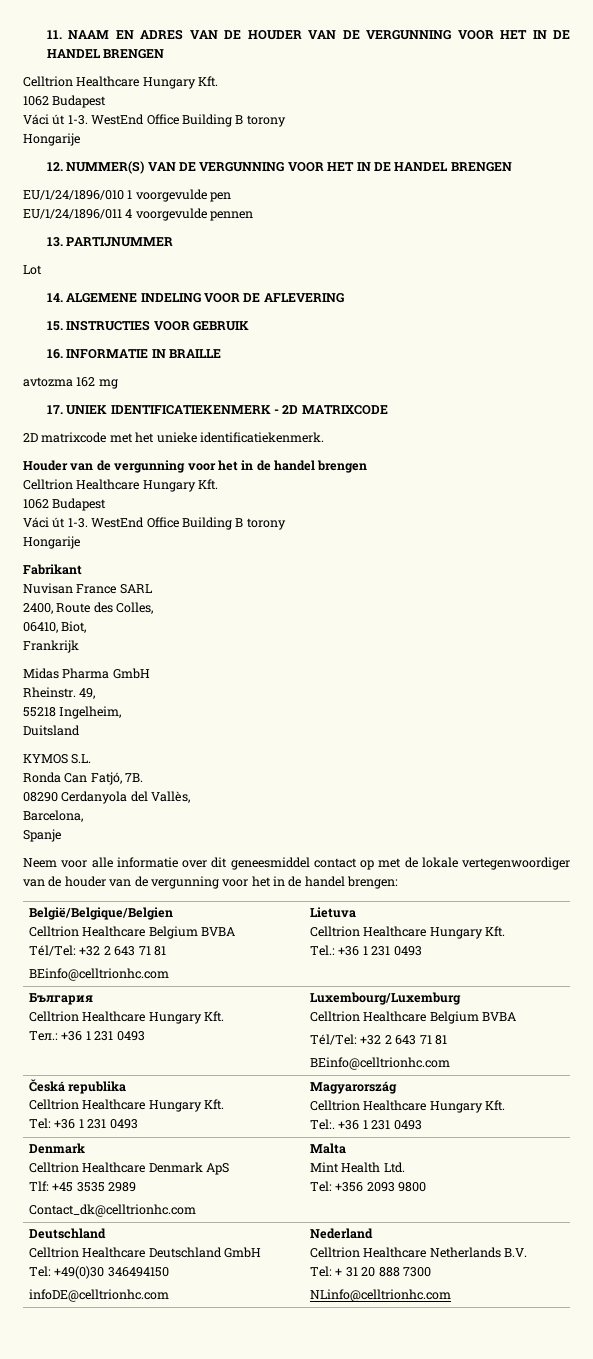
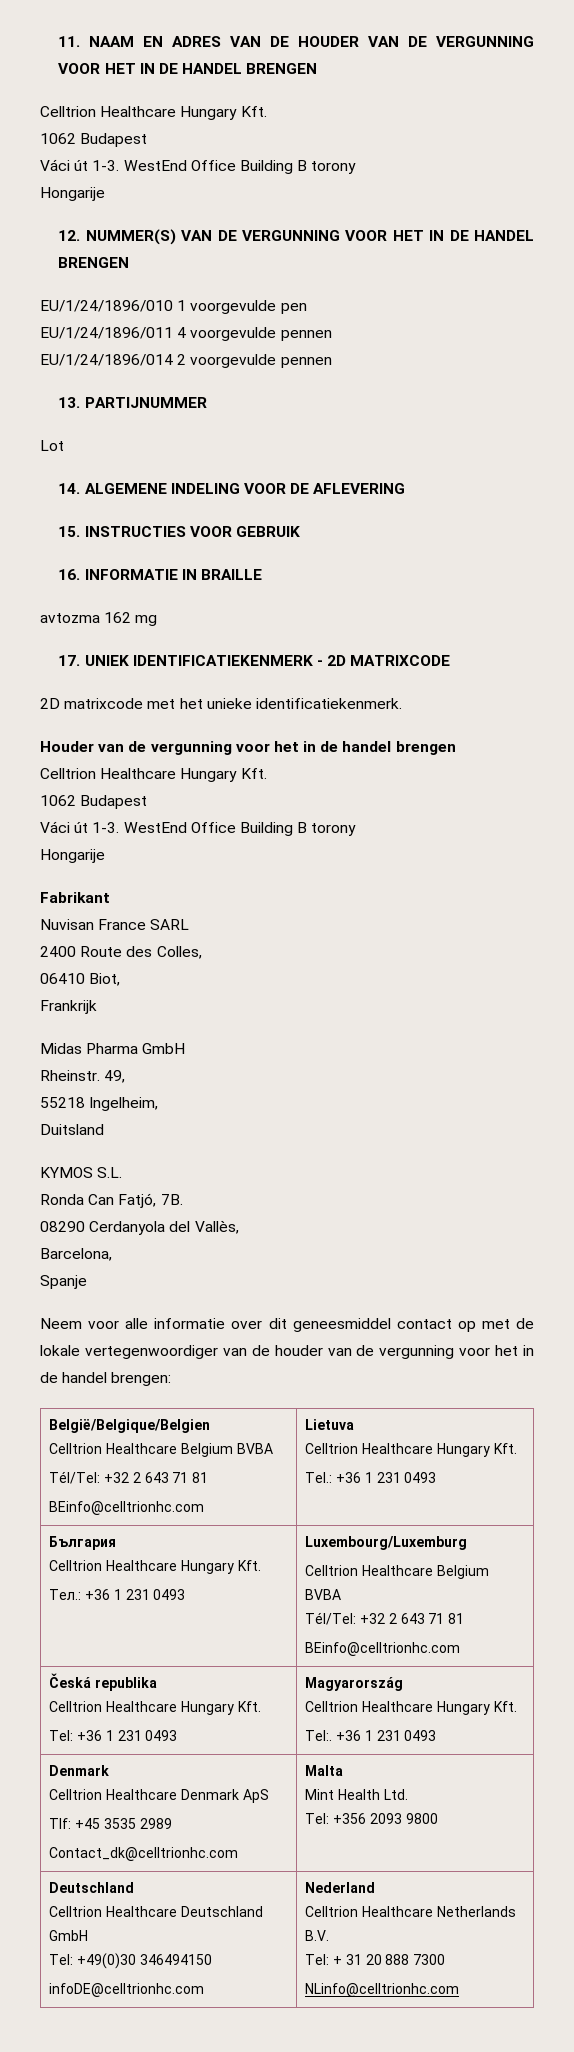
+ EU/1/24/1896/014 2 voorgevulde pennen
- 2400, Route des Colles,
+ 2400 Route des Colles,
- 06410, Biot,
+ 06410 Biot,

